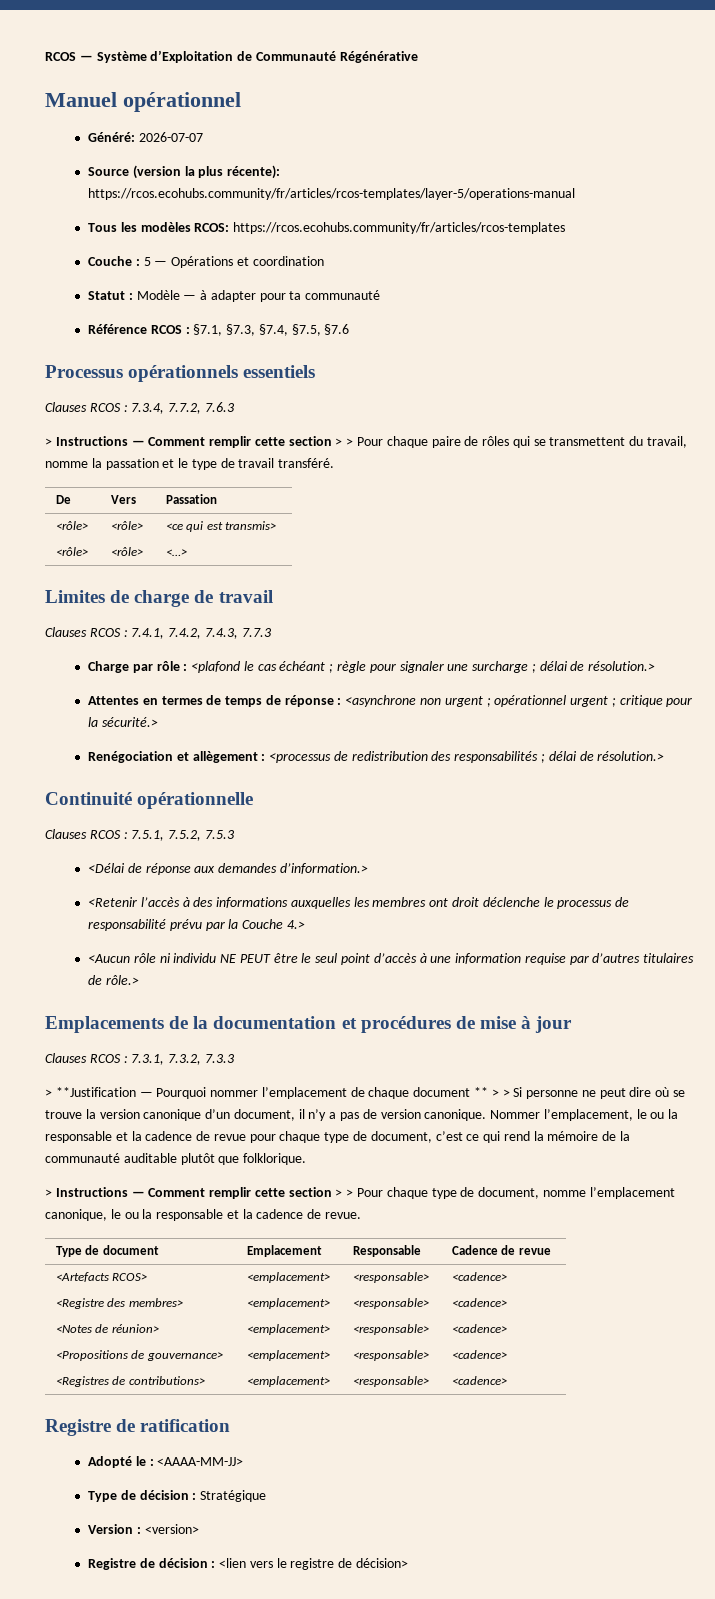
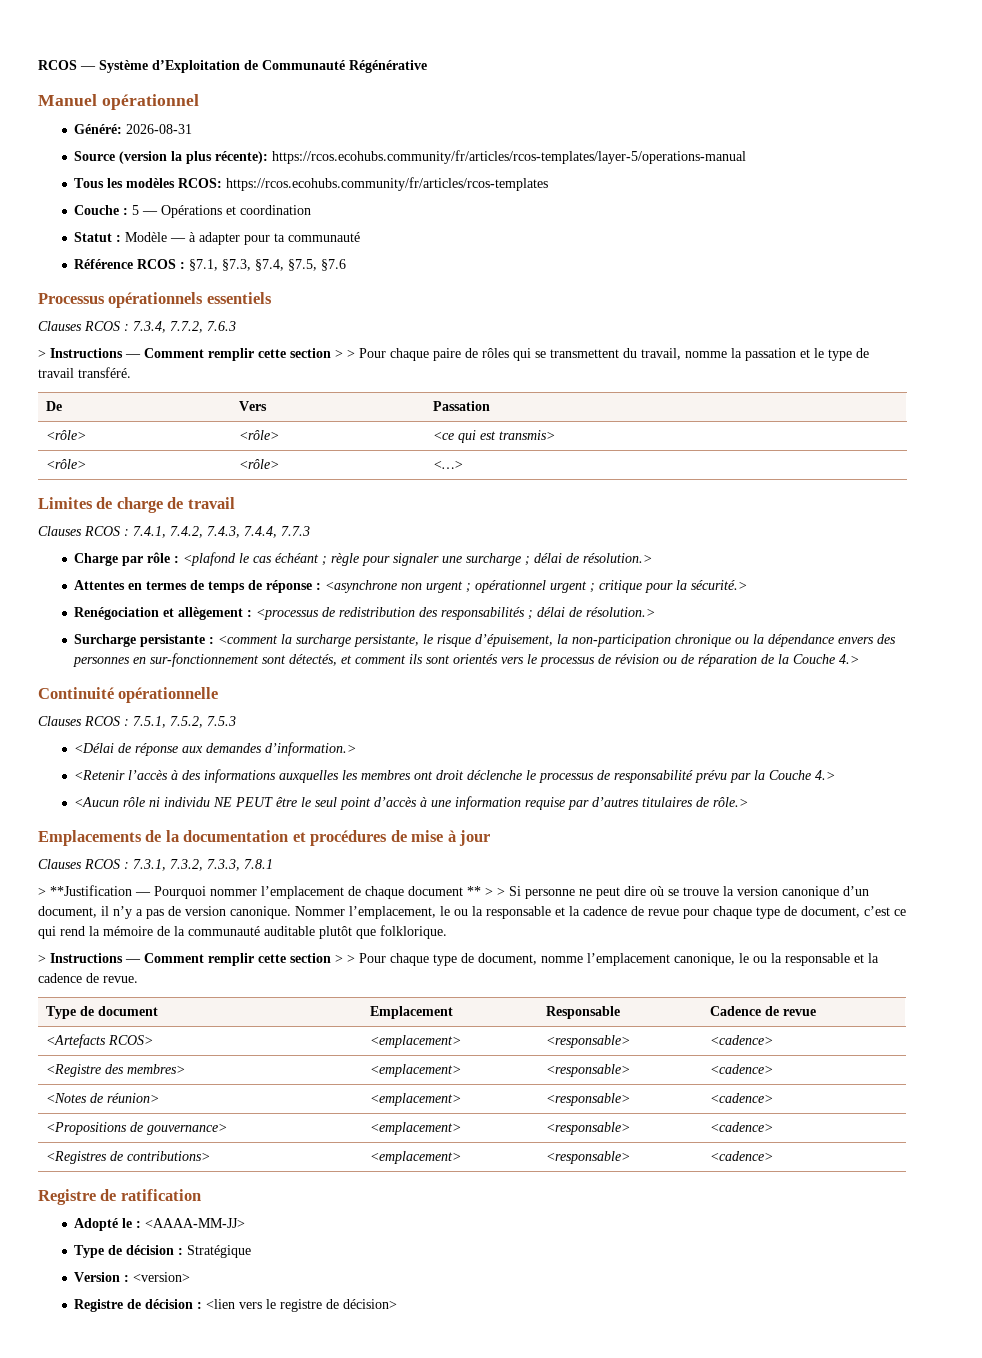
- Généré: 2026-07-07
+ Généré: 2026-08-31
- Clauses RCOS : 7.4.1, 7.4.2, 7.4.3, 7.7.3
+ Clauses RCOS : 7.4.1, 7.4.2, 7.4.3, 7.4.4, 7.7.3
+ Surcharge persistante : <comment la surcharge persistante, le risque d’épuisement, la non-participation chronique ou la dépendance envers des personnes en sur-fonctionnement sont détectés, et comment ils sont orientés vers le processus de révision ou de réparation de la Couche 4.>
- Clauses RCOS : 7.3.1, 7.3.2, 7.3.3
+ Clauses RCOS : 7.3.1, 7.3.2, 7.3.3, 7.8.1

